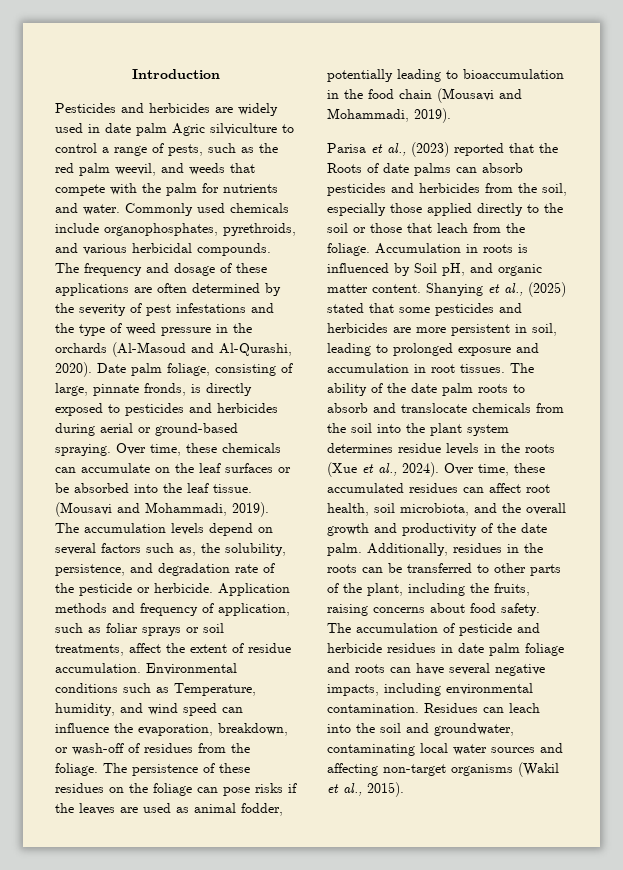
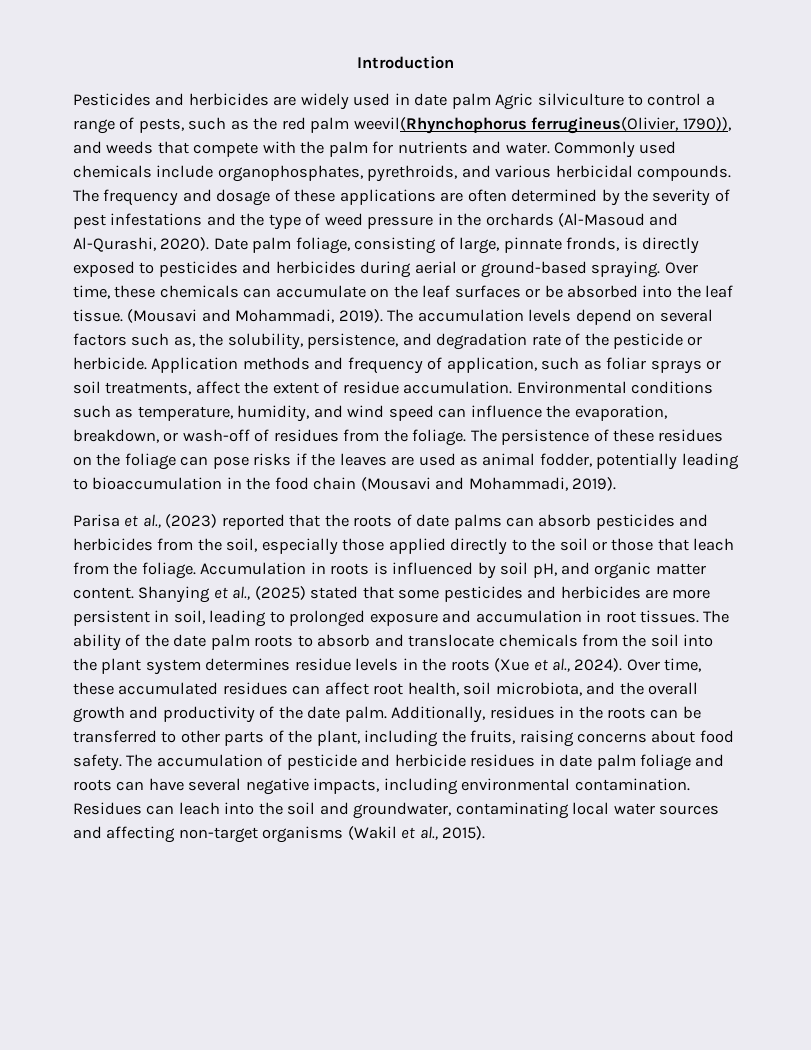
- Pesticides and herbicides are widely used in date palm Agric silviculture to control a range of pests, such as the red palm weevil, and weeds that compete with the palm for nutrients and water.
+ Pesticides and herbicides are widely used in date palm Agric silviculture to control a range of pests, such as the red palm weevil(Rhynchophorus ferrugineus(Olivier, 1790)), and weeds that compete with the palm for nutrients and water.
- Environmental conditions such as Temperature, humidity, and wind speed can influence the evaporation, breakdown, or wash-off of residues from the foliage.
+ Environmental conditions such as temperature, humidity, and wind speed can influence the evaporation, breakdown, or wash-off of residues from the foliage.
- Parisa et al., (2023) reported that the Roots of date palms can absorb pesticides and herbicides from the soil, especially those applied directly to the soil or those that leach from the foliage.
+ Parisa et al., (2023) reported that the roots of date palms can absorb pesticides and herbicides from the soil, especially those applied directly to the soil or those that leach from the foliage.
- Accumulation in roots is influenced by Soil pH, and organic matter content.
+ Accumulation in roots is influenced by soil pH, and organic matter content.

